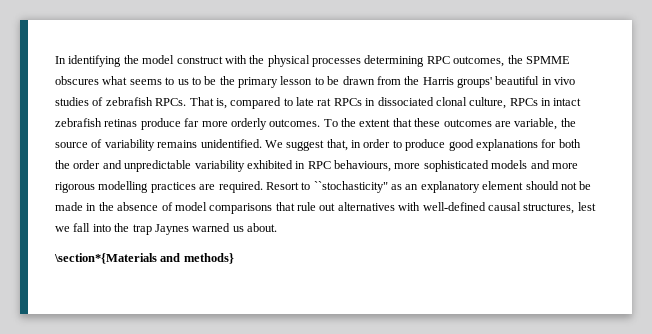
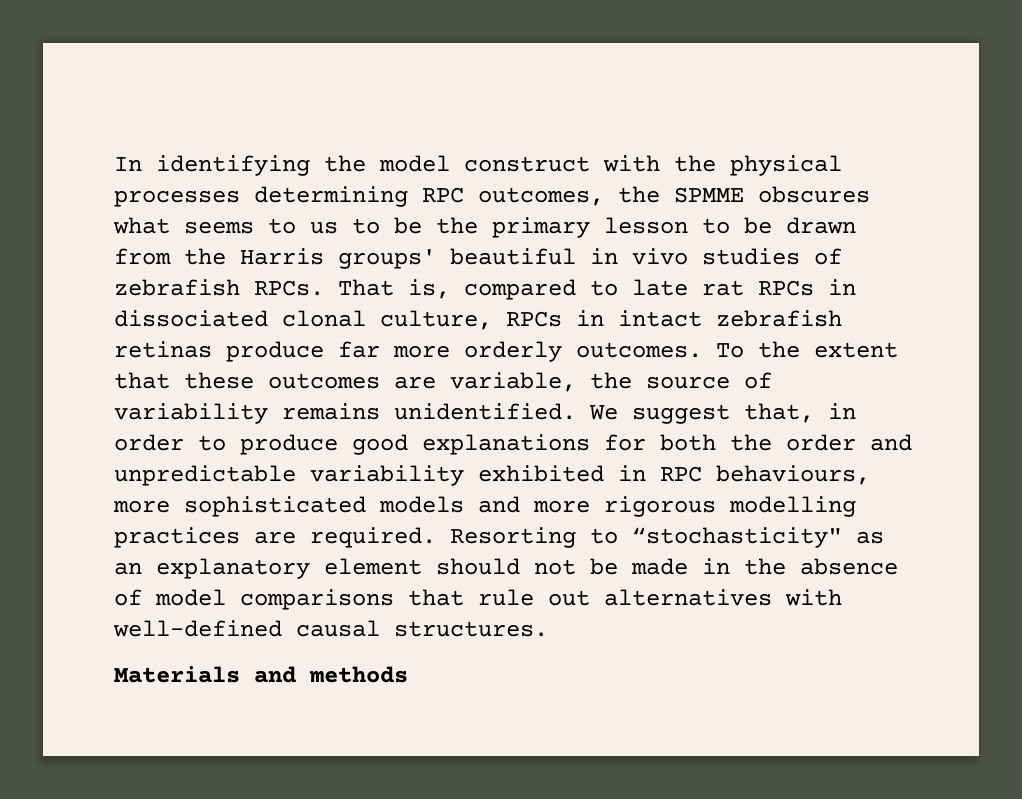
- Resort to ``stochasticity" as an explanatory element should not be made in the absence of model comparisons that rule out alternatives with well-defined causal structures, lest we fall into the trap Jaynes warned us about.
- \section*{Materials and methods}
+ Resorting to “stochasticity" as an explanatory element should not be made in the absence of model comparisons that rule out alternatives with well-defined causal structures.
+ Materials and methods

